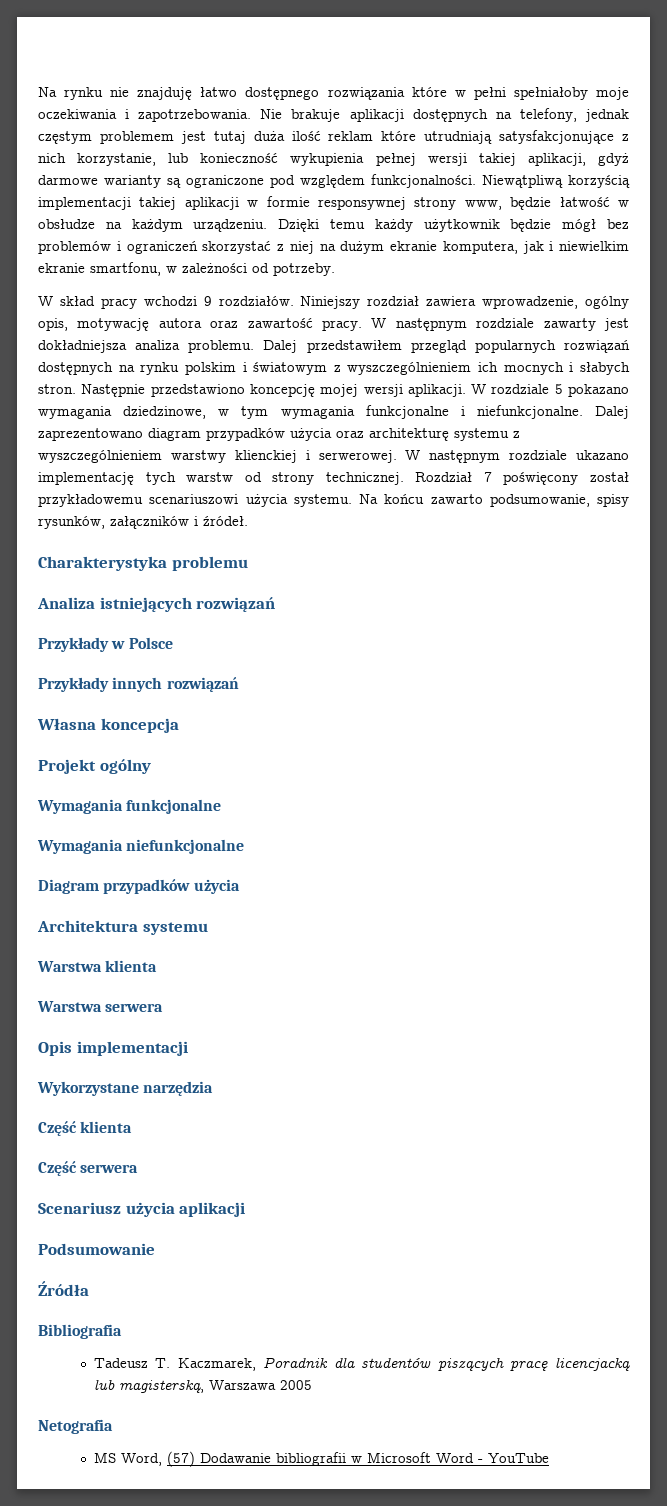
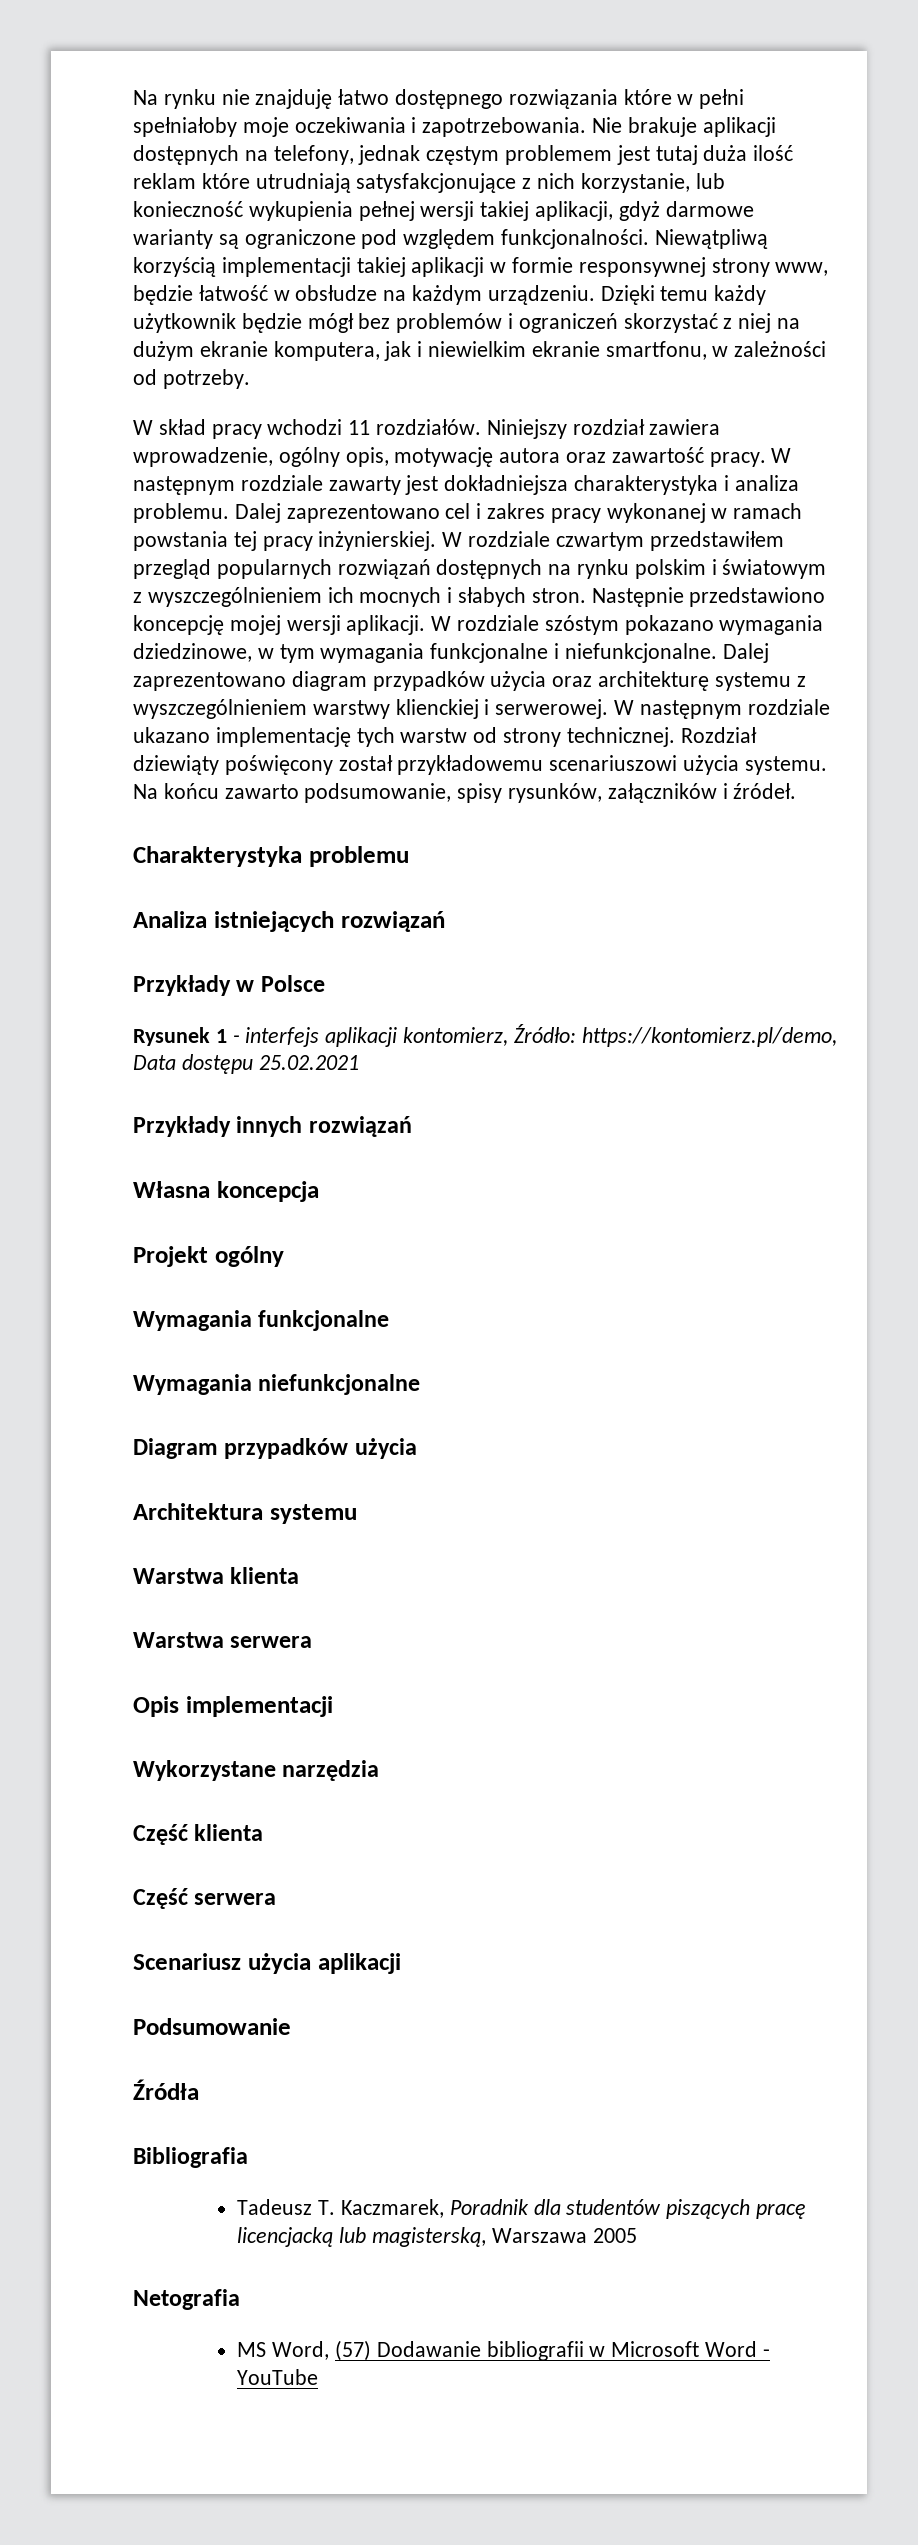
- W skład pracy wchodzi 9 rozdziałów.
+ W skład pracy wchodzi 11 rozdziałów.
- W następnym rozdziale zawarty jest dokładniejsza analiza problemu.
+ W następnym rozdziale zawarty jest dokładniejsza charakterystyka i analiza problemu.
- Dalej przedstawiłem przegląd popularnych rozwiązań dostępnych na rynku polskim i światowym z wyszczególnieniem ich mocnych i słabych stron.
+ Dalej zaprezentowano cel i zakres pracy wykonanej w ramach powstania tej pracy inżynierskiej. W rozdziale czwartym przedstawiłem przegląd popularnych rozwiązań dostępnych na rynku polskim i światowym z wyszczególnieniem ich mocnych i słabych stron.
- W rozdziale 5 pokazano wymagania dziedzinowe, w tym wymagania funkcjonalne i niefunkcjonalne.
+ W rozdziale szóstym pokazano wymagania dziedzinowe, w tym wymagania funkcjonalne i niefunkcjonalne.
- Rozdział 7 poświęcony został przykładowemu scenariuszowi użycia systemu.
+ Rozdział dziewiąty poświęcony został przykładowemu scenariuszowi użycia systemu.
+ Rysunek 1 - interfejs aplikacji kontomierz, Źródło: https://kontomierz.pl/demo, Data dostępu 25.02.2021

